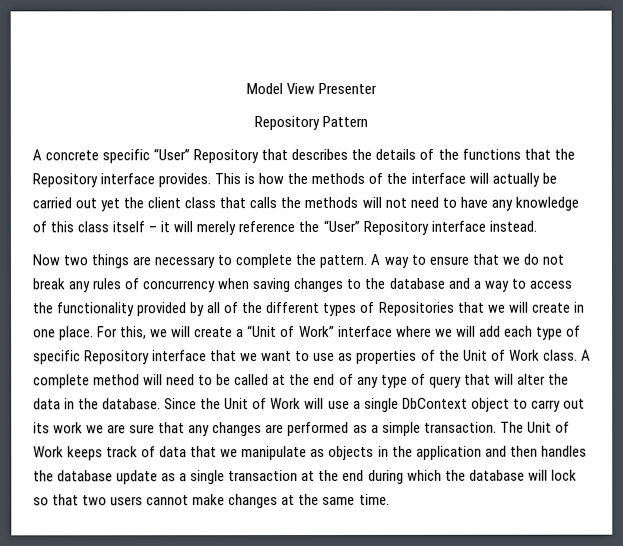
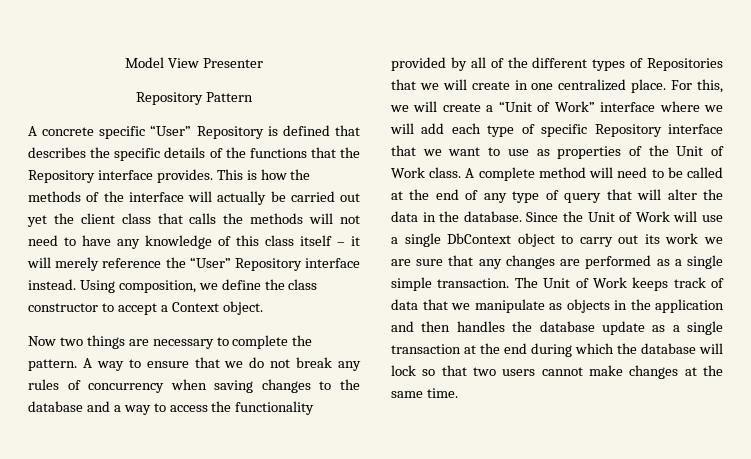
- A concrete specific “User” Repository that describes the details of the functions that the Repository interface provides.
+ A concrete specific “User” Repository is defined that describes the specific details of the functions that the Repository interface provides.
+ Using composition, we define the class constructor to accept a Context object.
- A way to ensure that we do not break any rules of concurrency when saving changes to the database and a way to access the functionality provided by all of the different types of Repositories that we will create in one place.
+ A way to ensure that we do not break any rules of concurrency when saving changes to the database and a way to access the functionality provided by all of the different types of Repositories that we will create in one centralized place.
- Since the Unit of Work will use a single DbContext object to carry out its work we are sure that any changes are performed as a simple transaction.
+ Since the Unit of Work will use a single DbContext object to carry out its work we are sure that any changes are performed as a single simple transaction.

